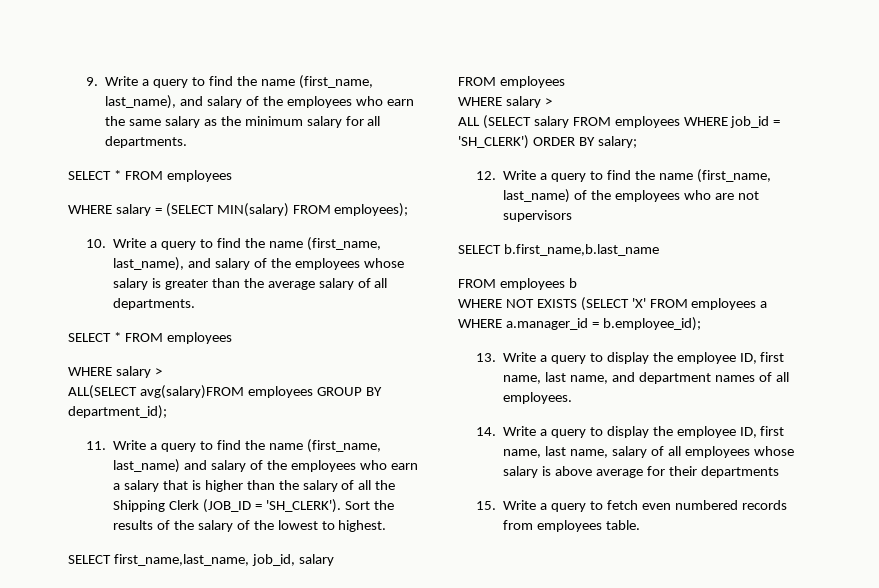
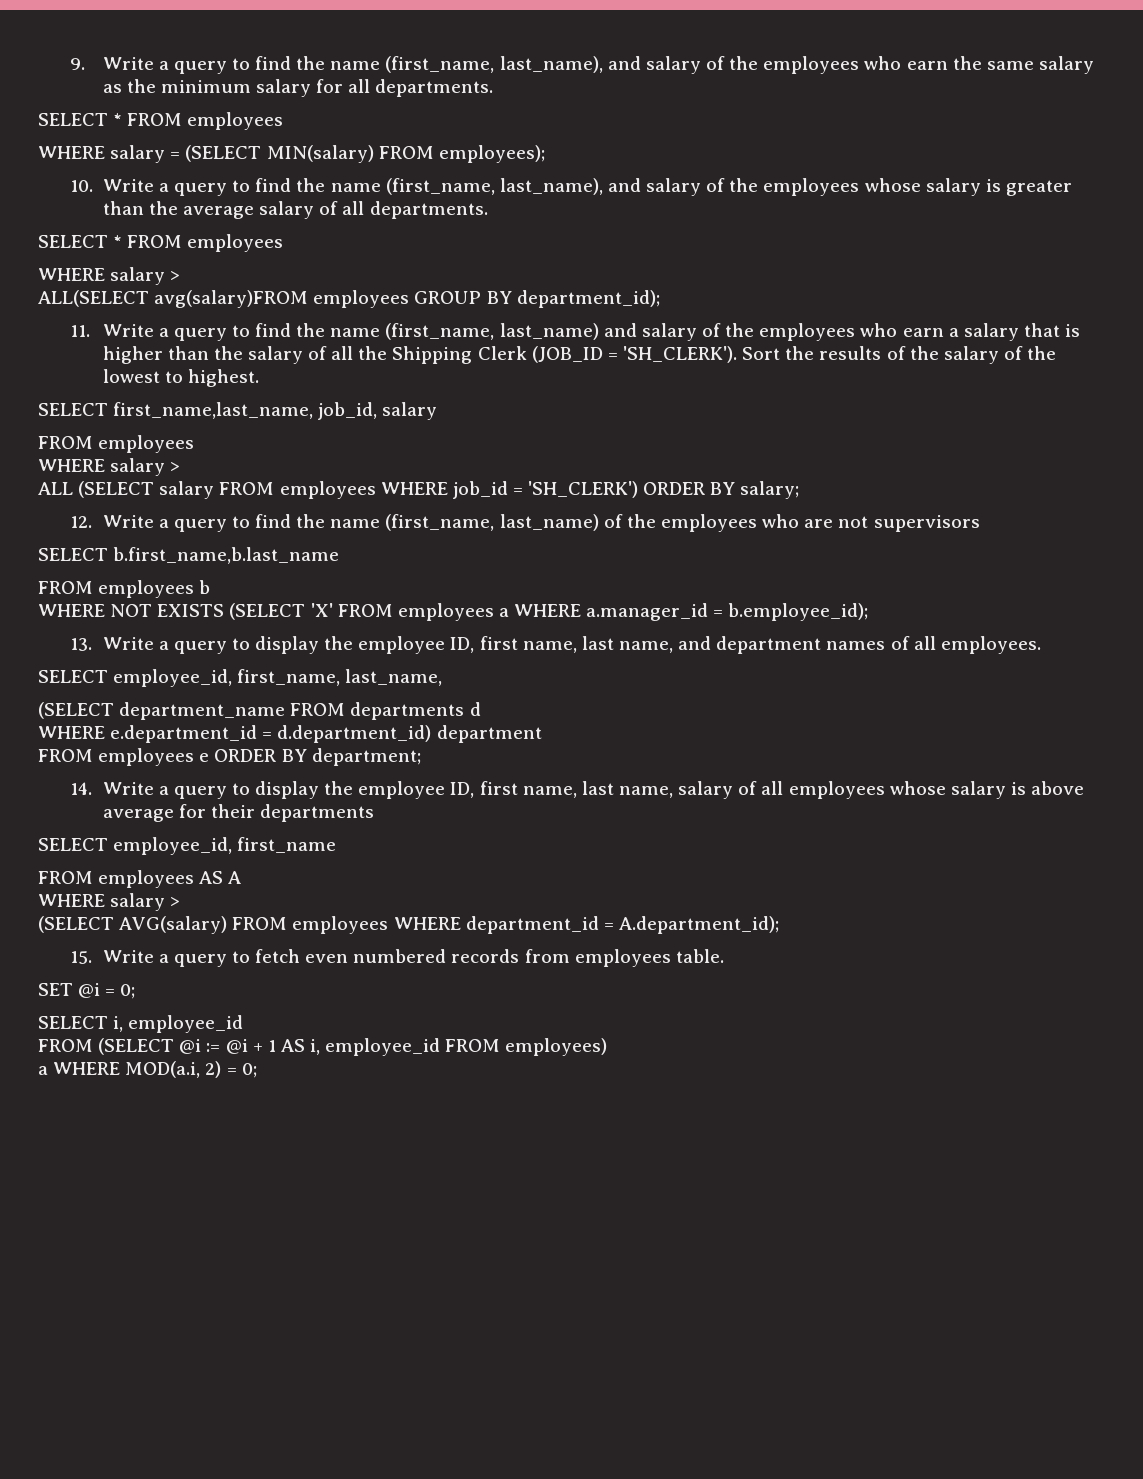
+ SELECT employee_id, first_name, last_name,
+ (SELECT department_name FROM departments d
+ WHERE e.department_id = d.department_id) department
+ FROM employees e ORDER BY department;
+ SELECT employee_id, first_name
+ FROM employees AS A
+ WHERE salary >
+ (SELECT AVG(salary) FROM employees WHERE department_id = A.department_id);
+ SET @i = 0;
+ SELECT i, employee_id
+ FROM (SELECT @i := @i + 1 AS i, employee_id FROM employees)
+ a WHERE MOD(a.i, 2) = 0;

